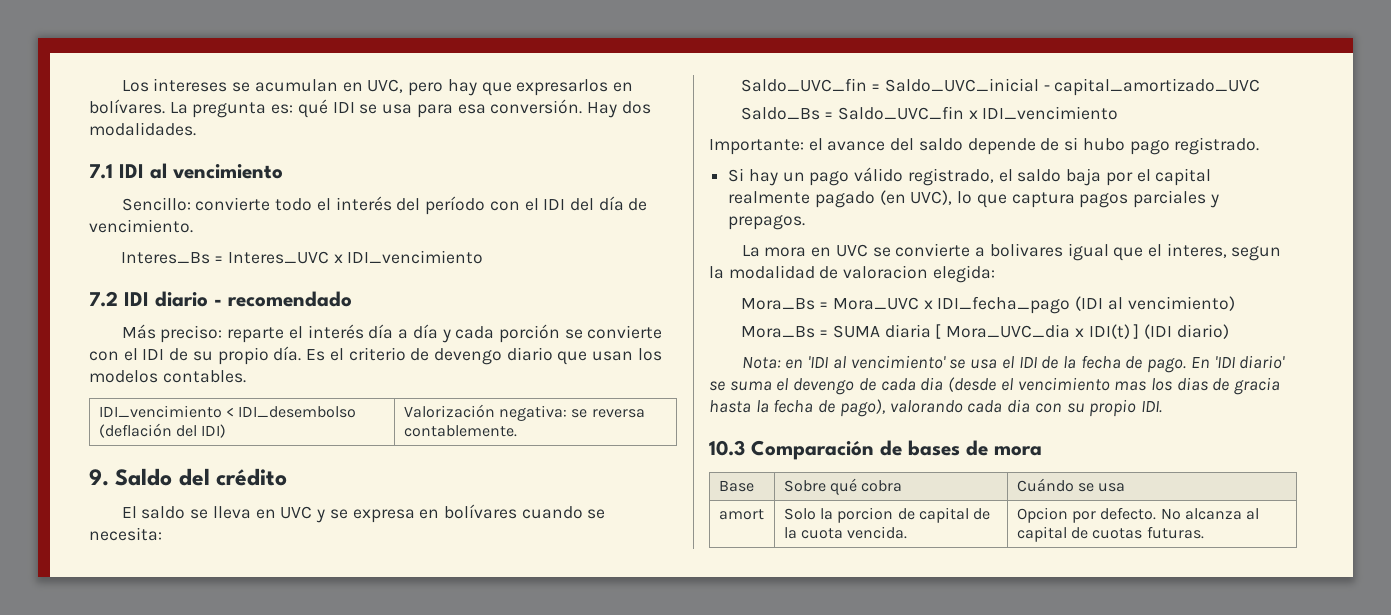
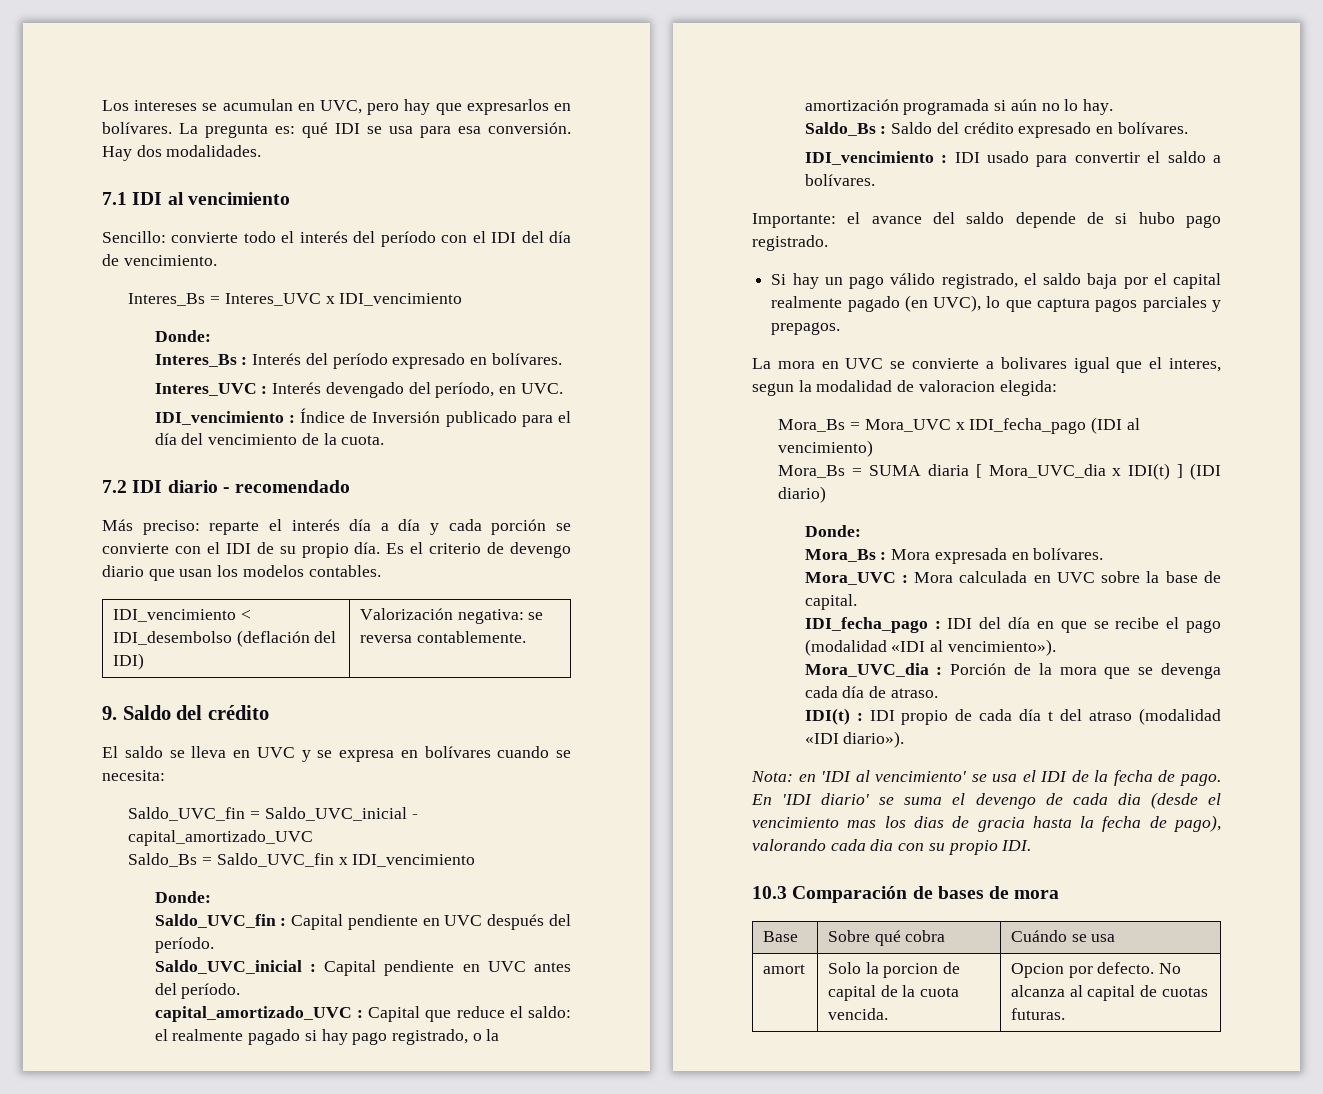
  Interes_Bs = Interes_UVC x IDI_vencimiento
+ Donde:
+ Interes_Bs : Interés del período expresado en bolívares.
+ Interes_UVC : Interés devengado del período, en UVC.
+ IDI_vencimiento : Índice de Inversión publicado para el día del vencimiento de la cuota.
  Saldo_Bs = Saldo_UVC_fin x IDI_vencimiento
+ Donde:
+ Saldo_UVC_fin : Capital pendiente en UVC después del período.
+ Saldo_UVC_inicial : Capital pendiente en UVC antes del período.
+ capital_amortizado_UVC : Capital que reduce el saldo: el realmente pagado si hay pago registrado, o la amortización programada si aún no lo hay.
+ Saldo_Bs : Saldo del crédito expresado en bolívares.
+ IDI_vencimiento : IDI usado para convertir el saldo a bolívares.
  Mora_Bs = SUMA diaria [ Mora_UVC_dia x IDI(t) ] (IDI diario)
+ Donde:
+ Mora_Bs : Mora expresada en bolívares.
+ Mora_UVC : Mora calculada en UVC sobre la base de capital.
+ IDI_fecha_pago : IDI del día en que se recibe el pago (modalidad «IDI al vencimiento»).
+ Mora_UVC_dia : Porción de la mora que se devenga cada día de atraso.
+ IDI(t) : IDI propio de cada día t del atraso (modalidad «IDI diario»).

